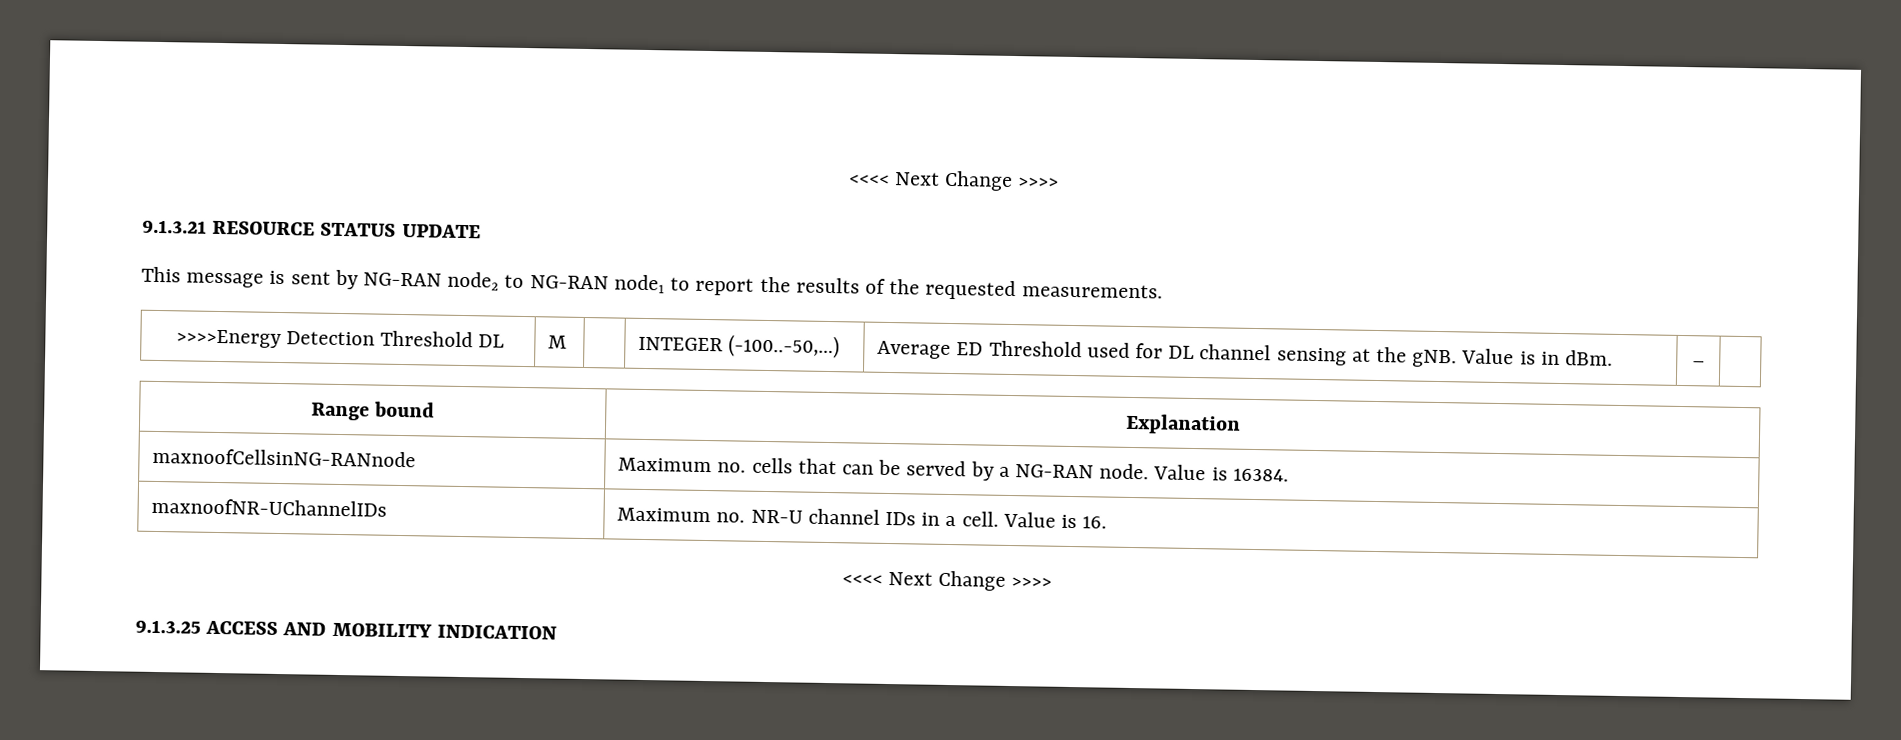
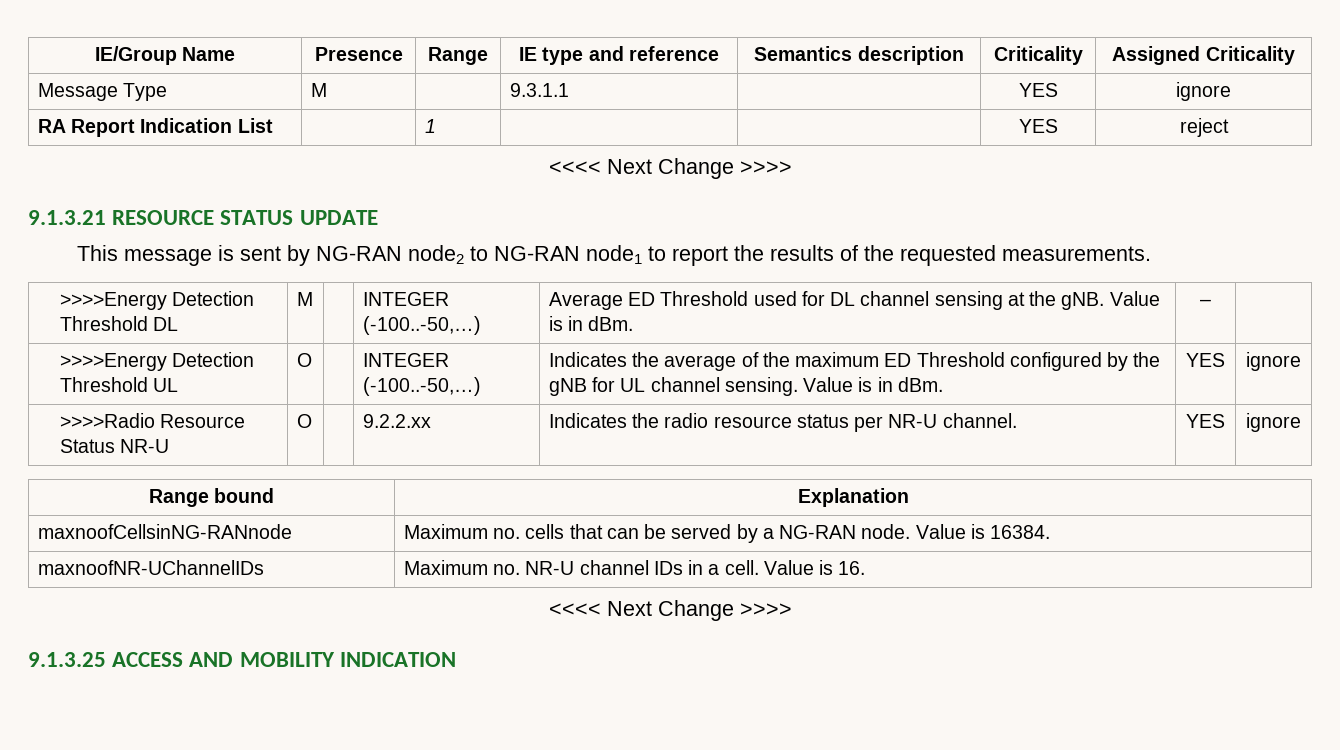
+ IE/Group Name | Presence | Range | IE type and reference | Semantics description | Criticality | Assigned Criticality
+ Message Type | M | | 9.3.1.1 | | YES | ignore
+ RA Report Indication List | | 1 | | | YES | reject
+ >>>>Energy Detection Threshold UL | O | | INTEGER (-100..-50,…) | Indicates the average of the maximum ED Threshold configured by the gNB for UL channel sensing. Value is in dBm. | YES | ignore
+ >>>>Radio Resource Status NR-U | O | | 9.2.2.xx | Indicates the radio resource status per NR-U channel. | YES | ignore

